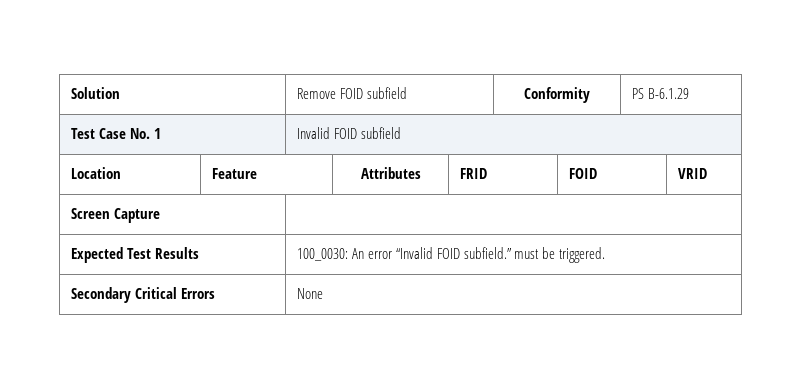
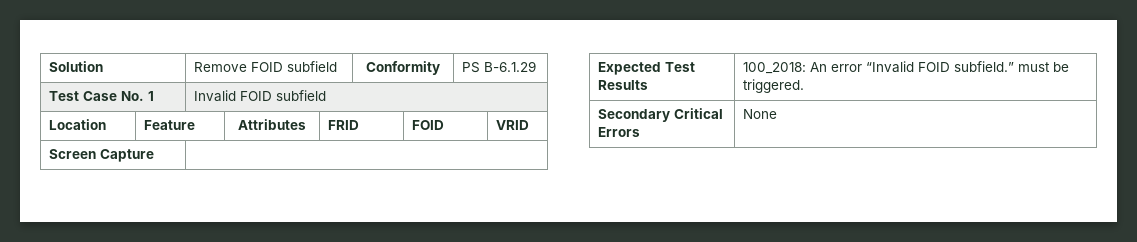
- Expected Test Results | 100_0030: An error “Invalid FOID subfield.” must be triggered.
+ Expected Test Results | 100_2018: An error “Invalid FOID subfield.” must be triggered.

